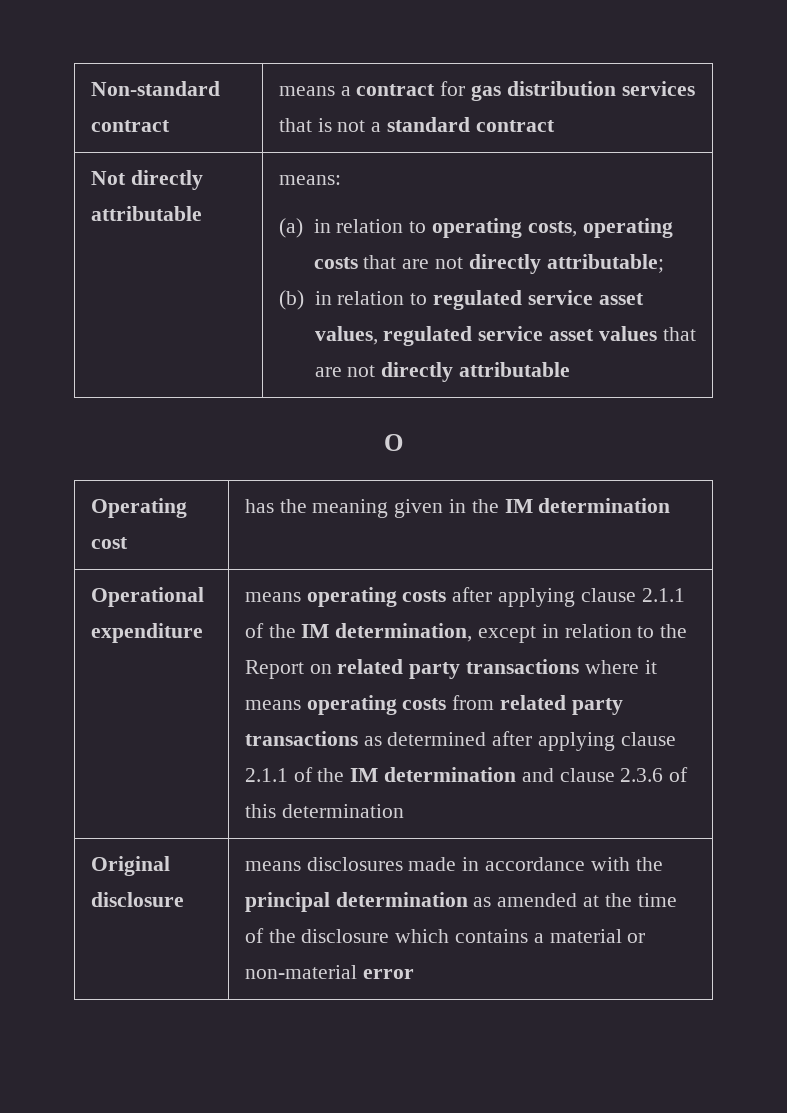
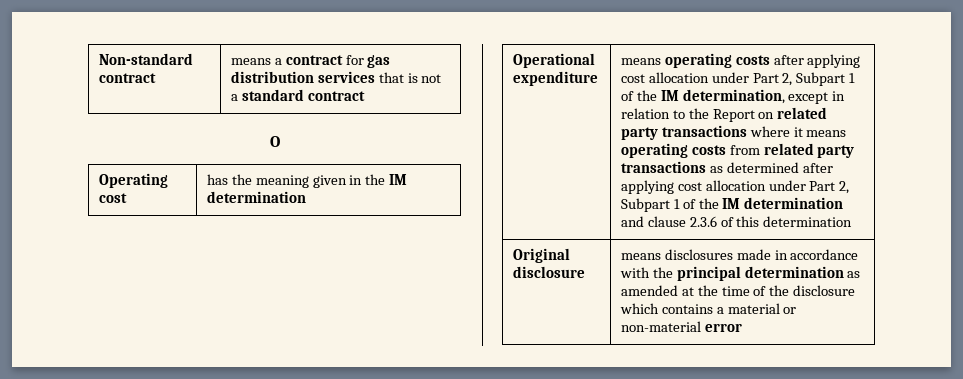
- Not directly attributable | means:
- (a) in relation to operating costs, operating costs that are not directly attributable;
- (b) in relation to regulated service asset values, regulated service asset values that are not directly attributable
- means operating costs after applying clause 2.1.1 of the IM determination, except in relation to the Report on related party transactions where it means operating costs from related party transactions as determined after applying clause 2.1.1 of the IM determination and clause 2.3.6 of this determination
+ means operating costs after applying cost allocation under Part 2, Subpart 1 of the IM determination, except in relation to the Report on related party transactions where it means operating costs from related party transactions as determined after applying cost allocation under Part 2, Subpart 1 of the IM determination and clause 2.3.6 of this determination

